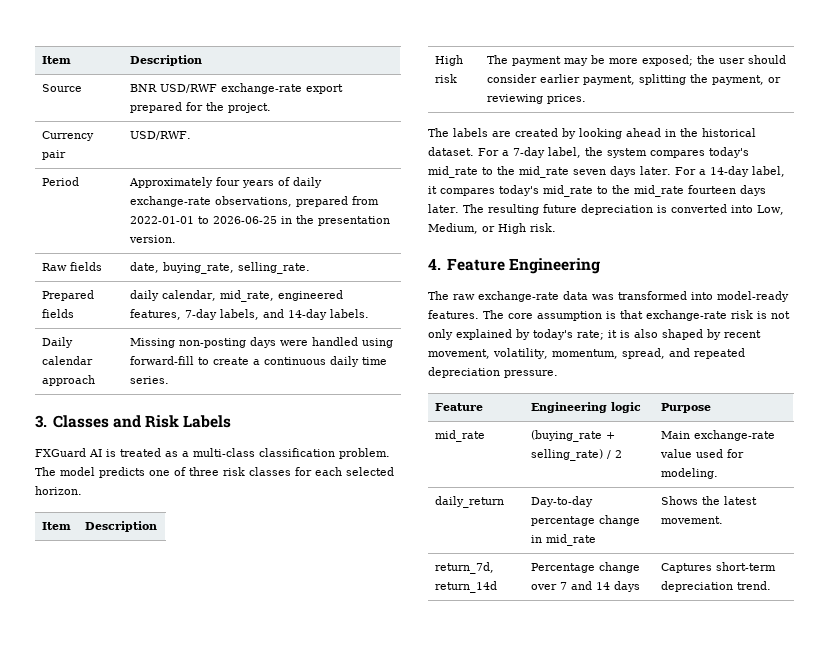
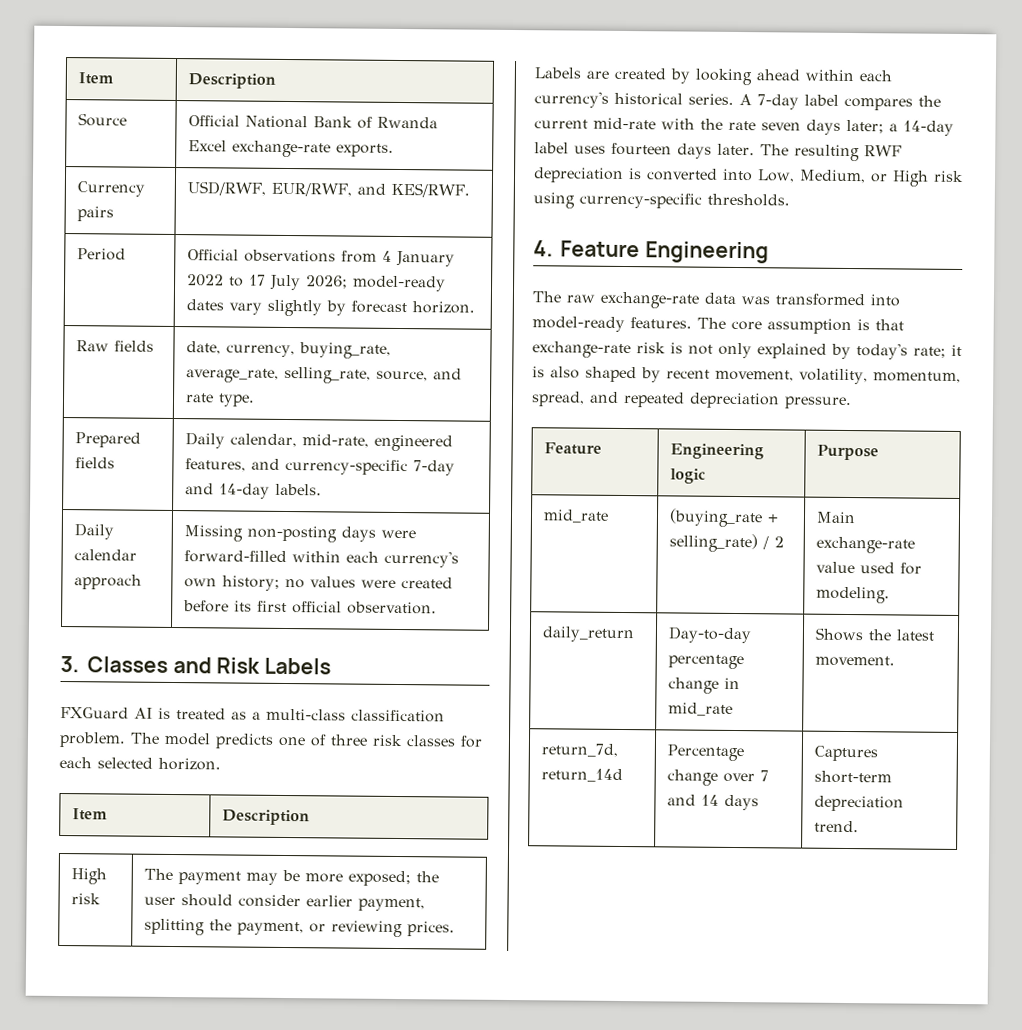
- Source | BNR USD/RWF exchange-rate export prepared for the project.
- Currency pair | USD/RWF.
- Period | Approximately four years of daily exchange-rate observations, prepared from 2022-01-01 to 2026-06-25 in the presentation version.
- Raw fields | date, buying_rate, selling_rate.
- Prepared fields | daily calendar, mid_rate, engineered features, 7-day labels, and 14-day labels.
+ Source | Official National Bank of Rwanda Excel exchange-rate exports.
+ Currency pairs | USD/RWF, EUR/RWF, and KES/RWF.
+ Period | Official observations from 4 January 2022 to 17 July 2026; model-ready dates vary slightly by forecast horizon.
+ Raw fields | date, currency, buying_rate, average_rate, selling_rate, source, and rate type.
+ Prepared fields | Daily calendar, mid-rate, engineered features, and currency-specific 7-day and 14-day labels.
- Daily calendar approach | Missing non-posting days were handled using forward-fill to create a continuous daily time series.
+ Daily calendar approach | Missing non-posting days were forward-filled within each currency's own history; no values were created before its first official observation.
- The labels are created by looking ahead in the historical dataset. For a 7-day label, the system compares today's mid_rate to the mid_rate seven days later. For a 14-day label, it compares today's mid_rate to the mid_rate fourteen days later.
+ Labels are created by looking ahead within each currency's historical series. A 7-day label compares the current mid-rate with the rate seven days later; a 14-day label uses fourteen days later.
- The resulting future depreciation is converted into Low, Medium, or High risk.
+ The resulting RWF depreciation is converted into Low, Medium, or High risk using currency-specific thresholds.

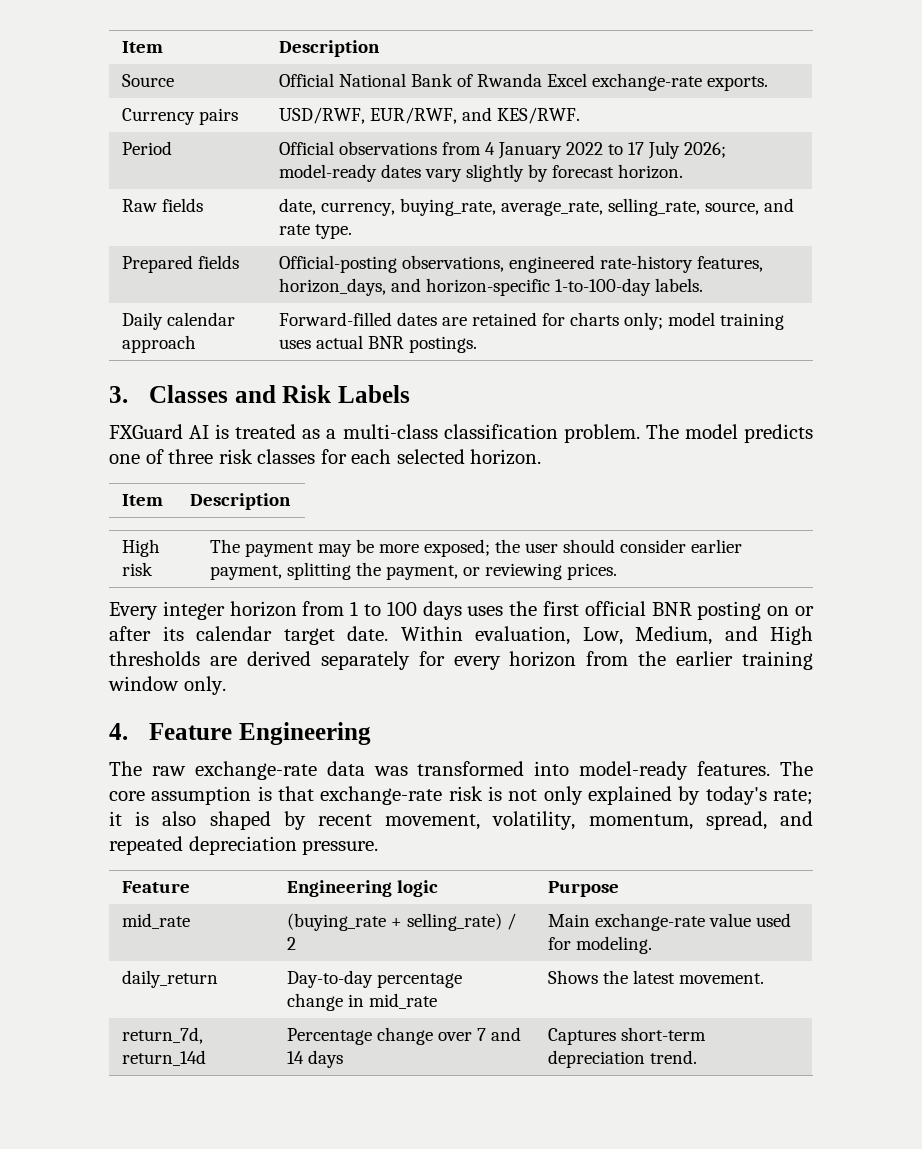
- Prepared fields | Daily calendar, mid-rate, engineered features, and currency-specific 7-day and 14-day labels.
- Daily calendar approach | Missing non-posting days were forward-filled within each currency's own history; no values were created before its first official observation.
+ Prepared fields | Official-posting observations, engineered rate-history features, horizon_days, and horizon-specific 1-to-100-day labels.
+ Daily calendar approach | Forward-filled dates are retained for charts only; model training uses actual BNR postings.
- Labels are created by looking ahead within each currency's historical series. A 7-day label compares the current mid-rate with the rate seven days later; a 14-day label uses fourteen days later. The resulting RWF depreciation is converted into Low, Medium, or High risk using currency-specific thresholds.
+ Every integer horizon from 1 to 100 days uses the first official BNR posting on or after its calendar target date. Within evaluation, Low, Medium, and High thresholds are derived separately for every horizon from the earlier training window only.

